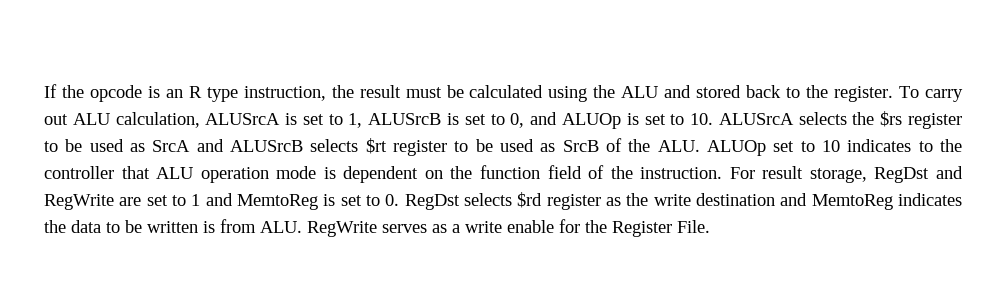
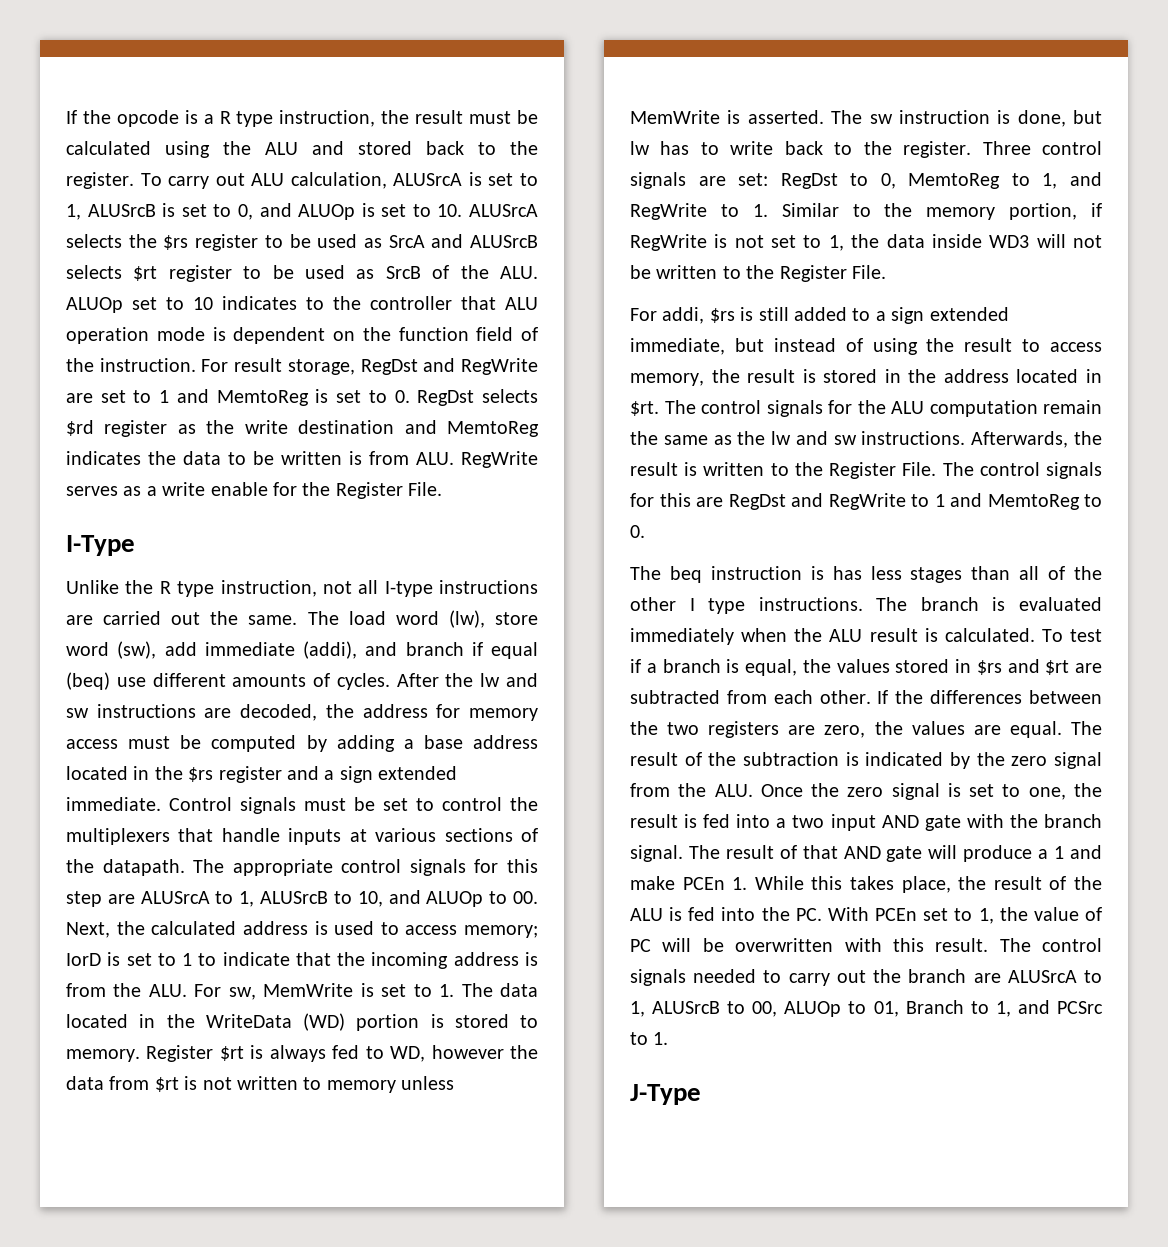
- If the opcode is an R type instruction, the result must be calculated using the ALU and stored back to the register.
+ If the opcode is a R type instruction, the result must be calculated using the ALU and stored back to the register.
+ I-Type
+ Unlike the R type instruction, not all I-type instructions are carried out the same. The load word (lw), store word (sw), add immediate (addi), and branch if equal (beq) use different amounts of cycles. After the lw and sw instructions are decoded, the address for memory access must be computed by adding a base address located in the $rs register and a sign extended immediate. Control signals must be set to control the multiplexers that handle inputs at various sections of the datapath. The appropriate control signals for this step are ALUSrcA to 1, ALUSrcB to 10, and ALUOp to 00. Next, the calculated address is used to access memory; IorD is set to 1 to indicate that the incoming address is from the ALU. For sw, MemWrite is set to 1. The data located in the WriteData (WD) portion is stored to memory. Register $rt is always fed to WD, however the data from $rt is not written to memory unless MemWrite is asserted. The sw instruction is done, but lw has to write back to the register. Three control signals are set: RegDst to 0, MemtoReg to 1, and RegWrite to 1. Similar to the memory portion, if RegWrite is not set to 1, the data inside WD3 will not be written to the Register File.
+ For addi, $rs is still added to a sign extended immediate, but instead of using the result to access memory, the result is stored in the address located in $rt. The control signals for the ALU computation remain the same as the lw and sw instructions. Afterwards, the result is written to the Register File. The control signals for this are RegDst and RegWrite to 1 and MemtoReg to 0.
+ The beq instruction is has less stages than all of the other I type instructions. The branch is evaluated immediately when the ALU result is calculated. To test if a branch is equal, the values stored in $rs and $rt are subtracted from each other. If the differences between the two registers are zero, the values are equal. The result of the subtraction is indicated by the zero signal from the ALU. Once the zero signal is set to one, the result is fed into a two input AND gate with the branch signal. The result of that AND gate will produce a 1 and make PCEn 1. While this takes place, the result of the ALU is fed into the PC. With PCEn set to 1, the value of PC will be overwritten with this result. The control signals needed to carry out the branch are ALUSrcA to 1, ALUSrcB to 00, ALUOp to 01, Branch to 1, and PCSrc to 1.
+ J-Type

